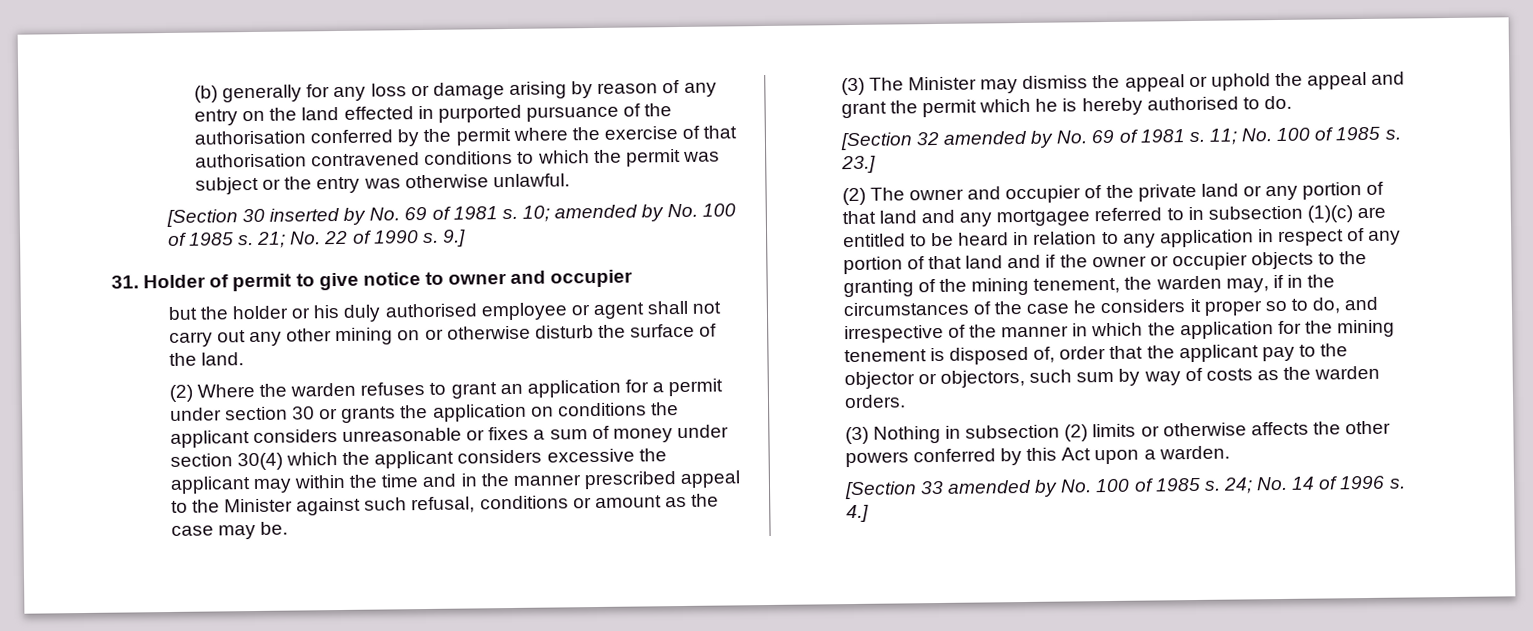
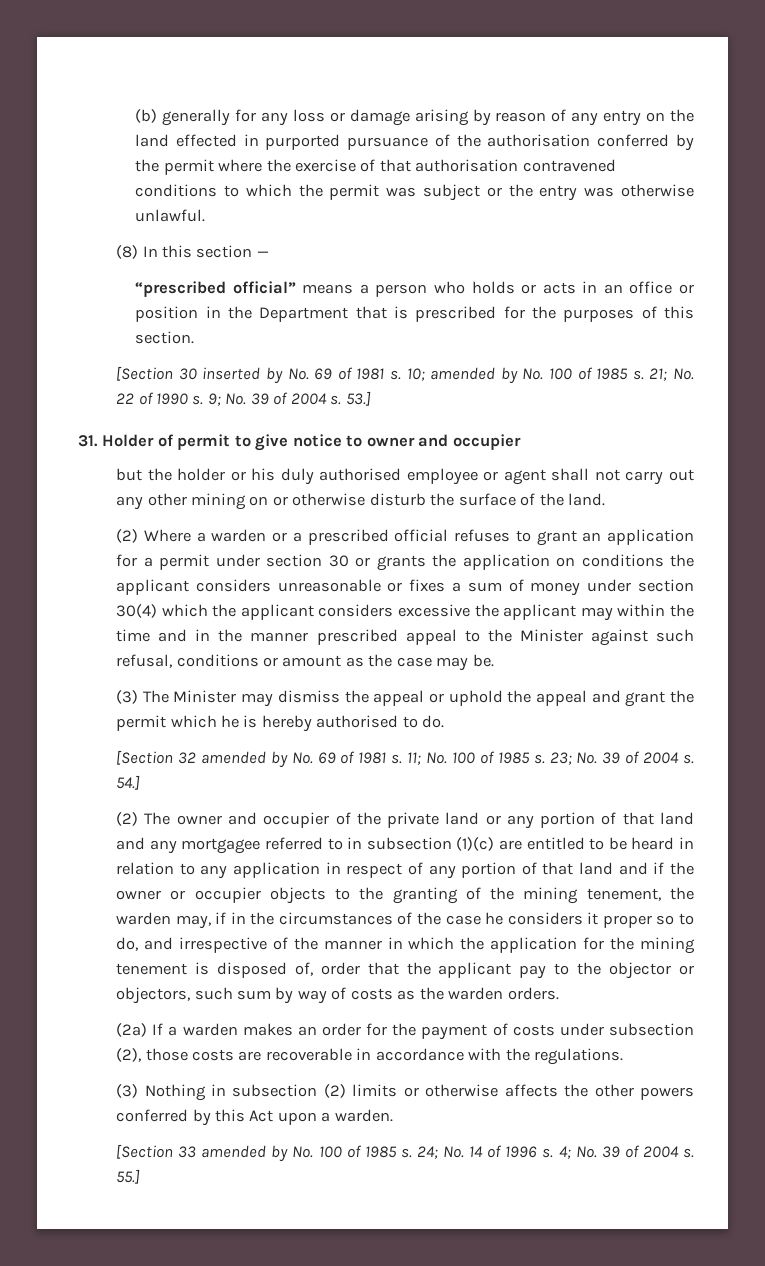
+ (8) In this section —
+ “prescribed official” means a person who holds or acts in an office or position in the Department that is prescribed for the purposes of this section.
- 9.]
+ 9; No. 39 of 2004 s. 53.]
- (2) Where the warden refuses to grant an application for a permit under section 30 or grants the application on conditions the applicant considers unreasonable or fixes a sum of money under section 30(4) which the applicant considers excessive the applicant may within the time and in the manner prescribed appeal to the Minister against such refusal, conditions or amount as the case may be.
+ (2) Where a warden or a prescribed official refuses to grant an application for a permit under section 30 or grants the application on conditions the applicant considers unreasonable or fixes a sum of money under section 30(4) which the applicant considers excessive the applicant may within the time and in the manner prescribed appeal to the Minister against such refusal, conditions or amount as the case may be.
- 23.]
+ 23; No. 39 of 2004 s. 54.]
+ (2a) If a warden makes an order for the payment of costs under subsection (2), those costs are recoverable in accordance with the regulations.
- 4.]
+ 4; No. 39 of 2004 s. 55.]

